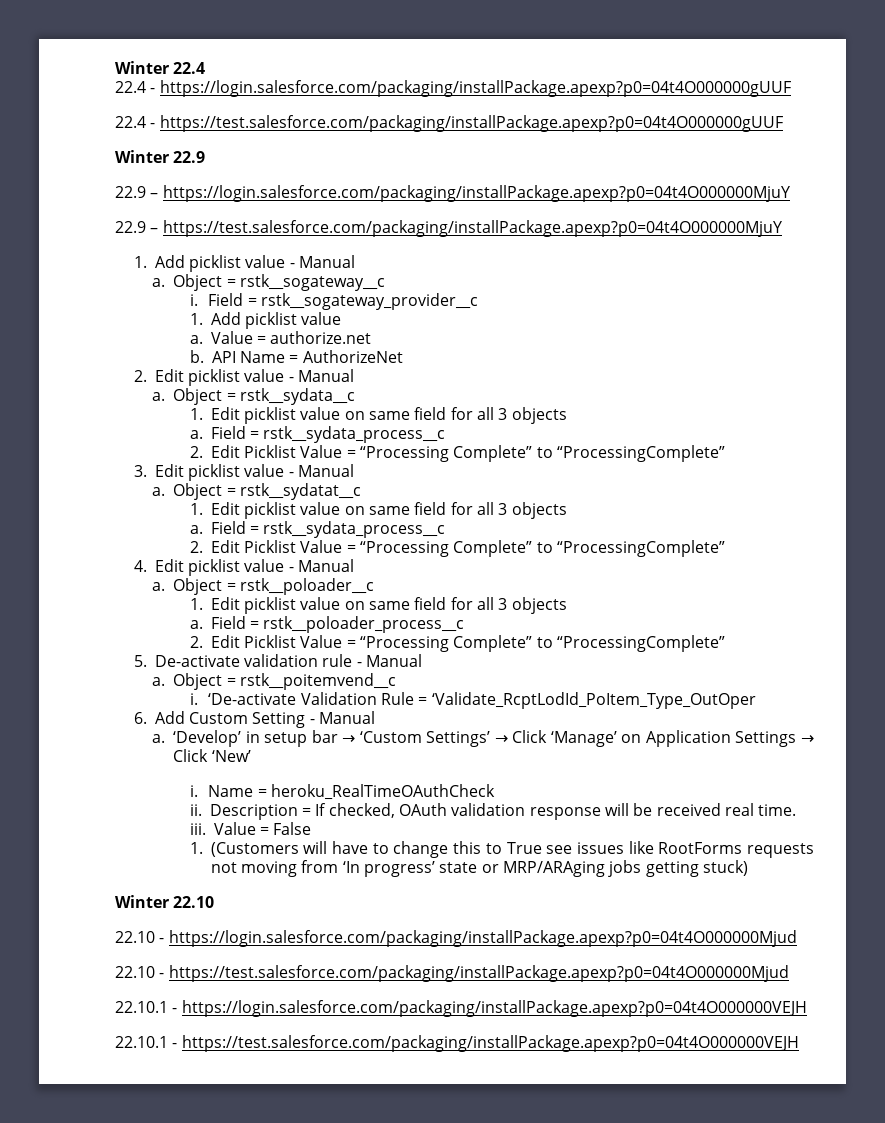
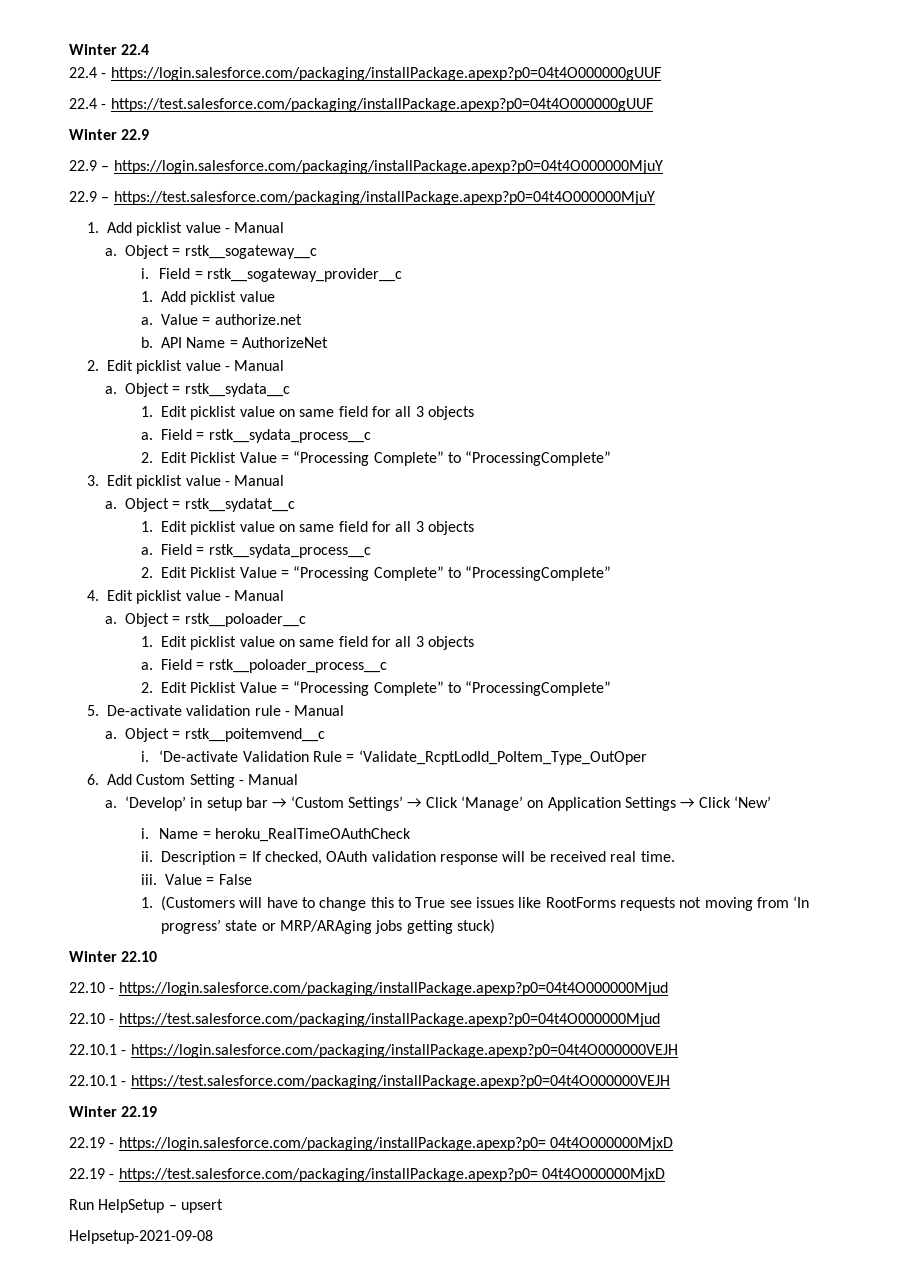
+ Winter 22.19
+ 22.19 - https://login.salesforce.com/packaging/installPackage.apexp?p0= 04t4O000000MjxD
+ 22.19 - https://test.salesforce.com/packaging/installPackage.apexp?p0= 04t4O000000MjxD
+ Run HelpSetup – upsert
+ Helpsetup-2021-09-08

